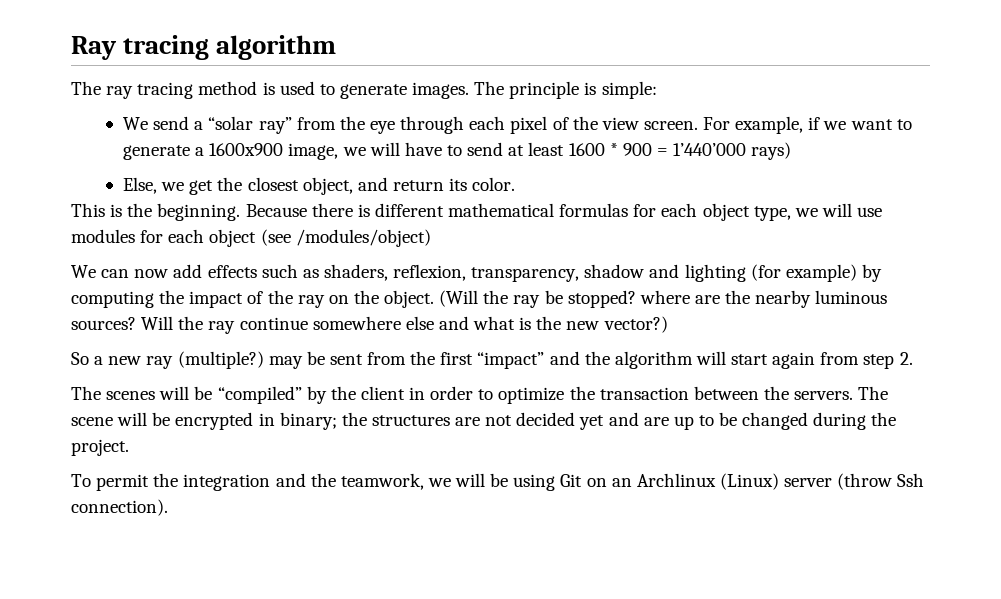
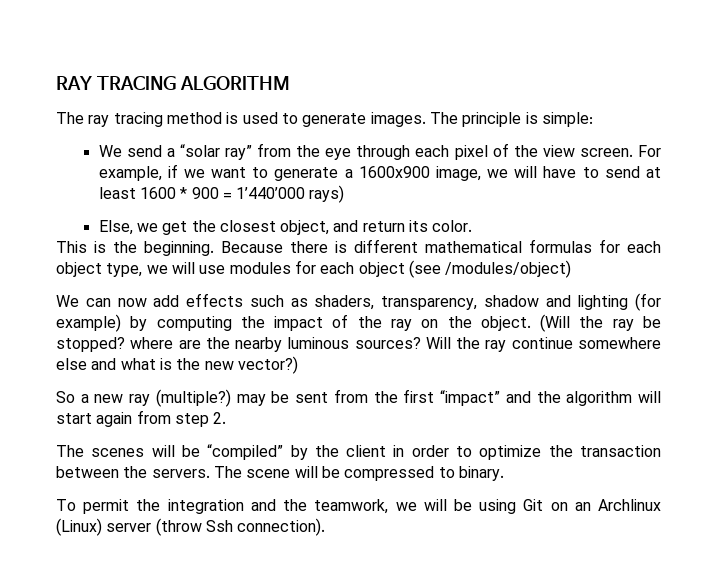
- Ray tracing algorithm
+ RAY TRACING ALGORITHM
- We can now add effects such as shaders, reflexion, transparency, shadow and lighting (for example) by computing the impact of the ray on the object.
+ We can now add effects such as shaders, transparency, shadow and lighting (for example) by computing the impact of the ray on the object.
- The scene will be encrypted in binary; the structures are not decided yet and are up to be changed during the project.
+ The scene will be compressed to binary.

